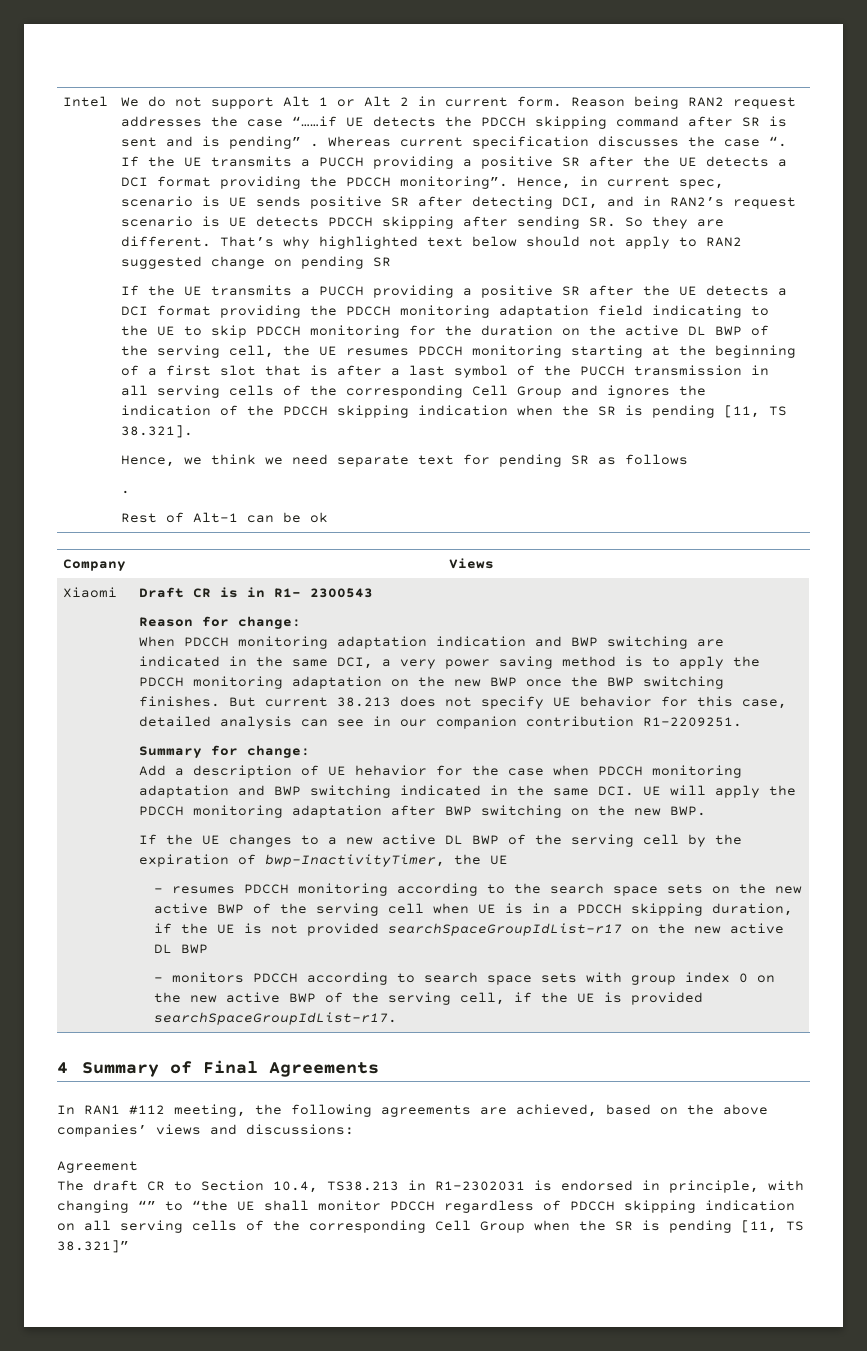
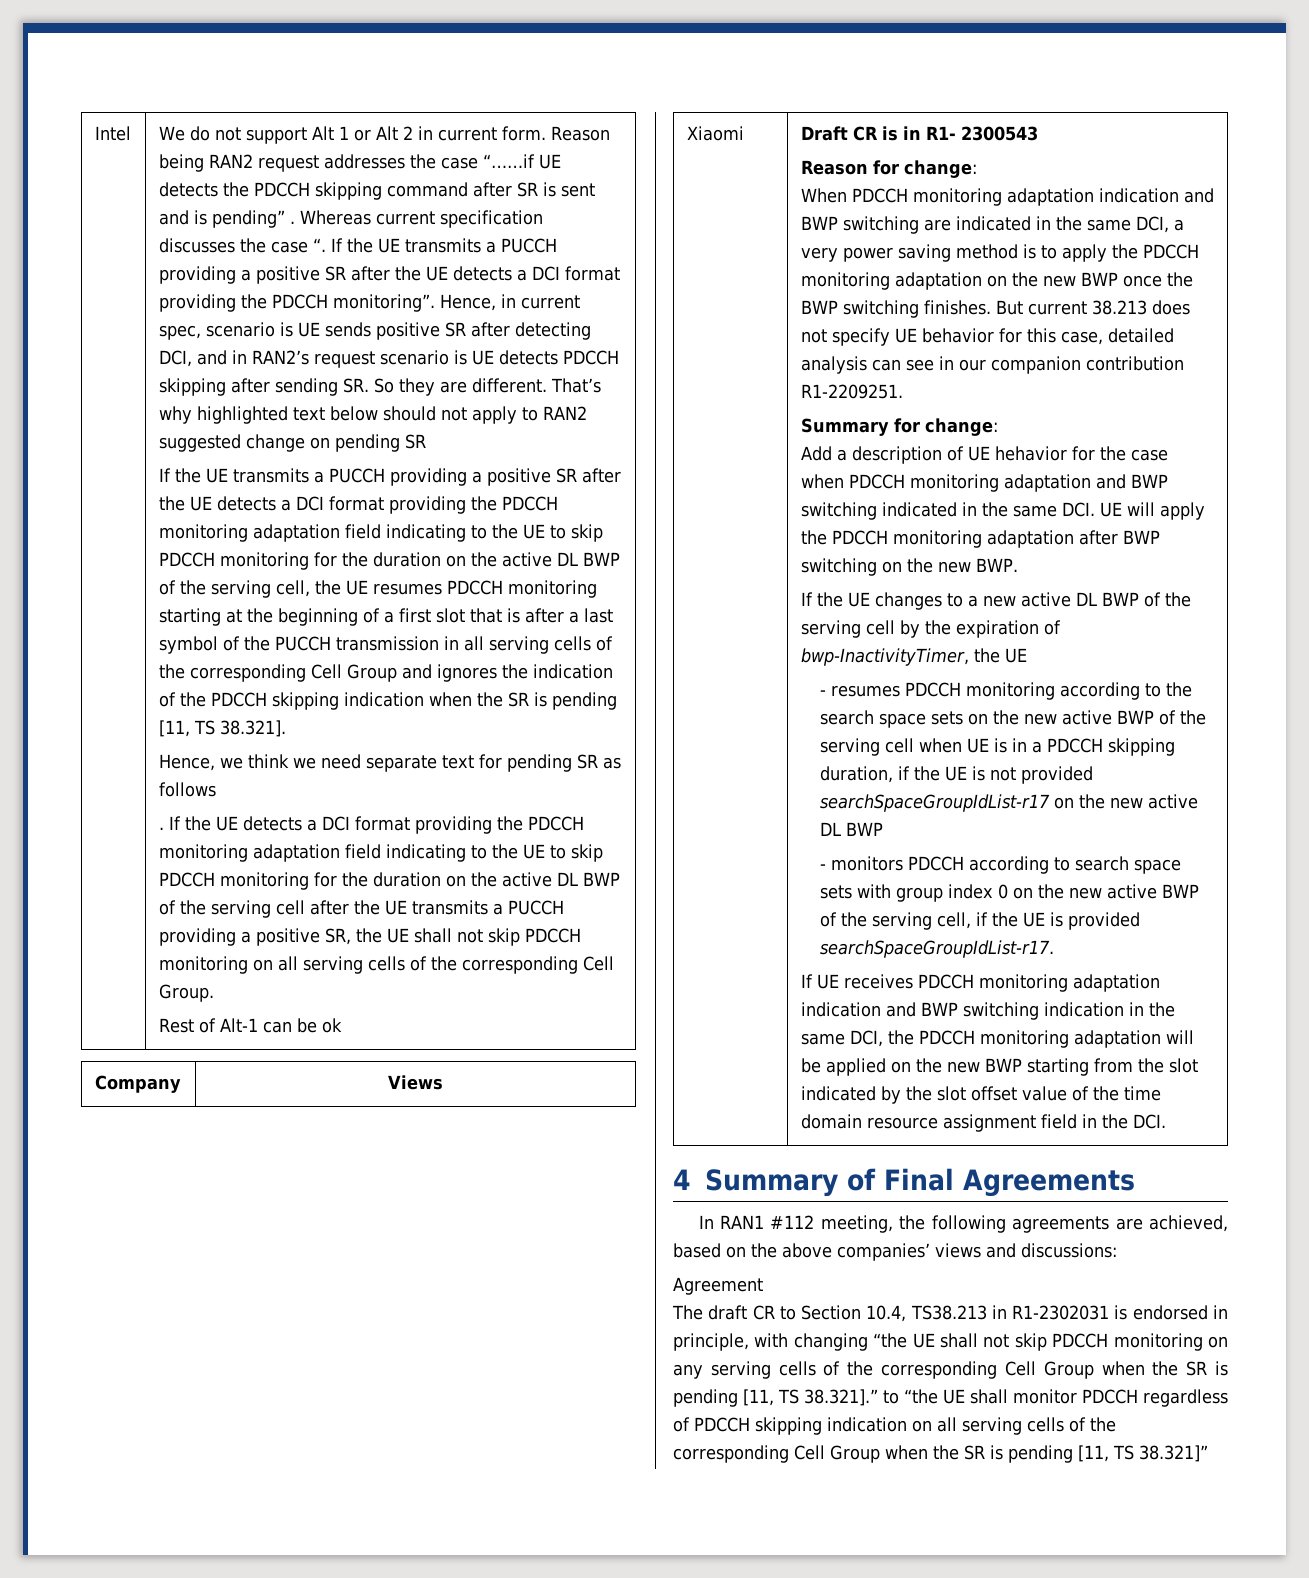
+ If the UE detects a DCI format providing the PDCCH monitoring adaptation field indicating to the UE to skip PDCCH monitoring for the duration on the active DL BWP of the serving cell after the UE transmits a PUCCH providing a positive SR, the UE shall not skip PDCCH monitoring on all serving cells of the corresponding Cell Group.
+ If UE receives PDCCH monitoring adaptation indication and BWP switching indication in the same DCI, the PDCCH monitoring adaptation will be applied on the new BWP starting from the slot indicated by the slot offset value of the time domain resource assignment field in the DCI.
- The draft CR to Section 10.4, TS38.213 in R1-2302031 is endorsed in principle, with changing “” to “the UE shall monitor PDCCH regardless of PDCCH skipping indication on all serving cells of the corresponding Cell Group when the SR is pending [11, TS 38.321]”
+ The draft CR to Section 10.4, TS38.213 in R1-2302031 is endorsed in principle, with changing “the UE shall not skip PDCCH monitoring on any serving cells of the corresponding Cell Group when the SR is pending [11, TS 38.321].” to “the UE shall monitor PDCCH regardless of PDCCH skipping indication on all serving cells of the corresponding Cell Group when the SR is pending [11, TS 38.321]”

